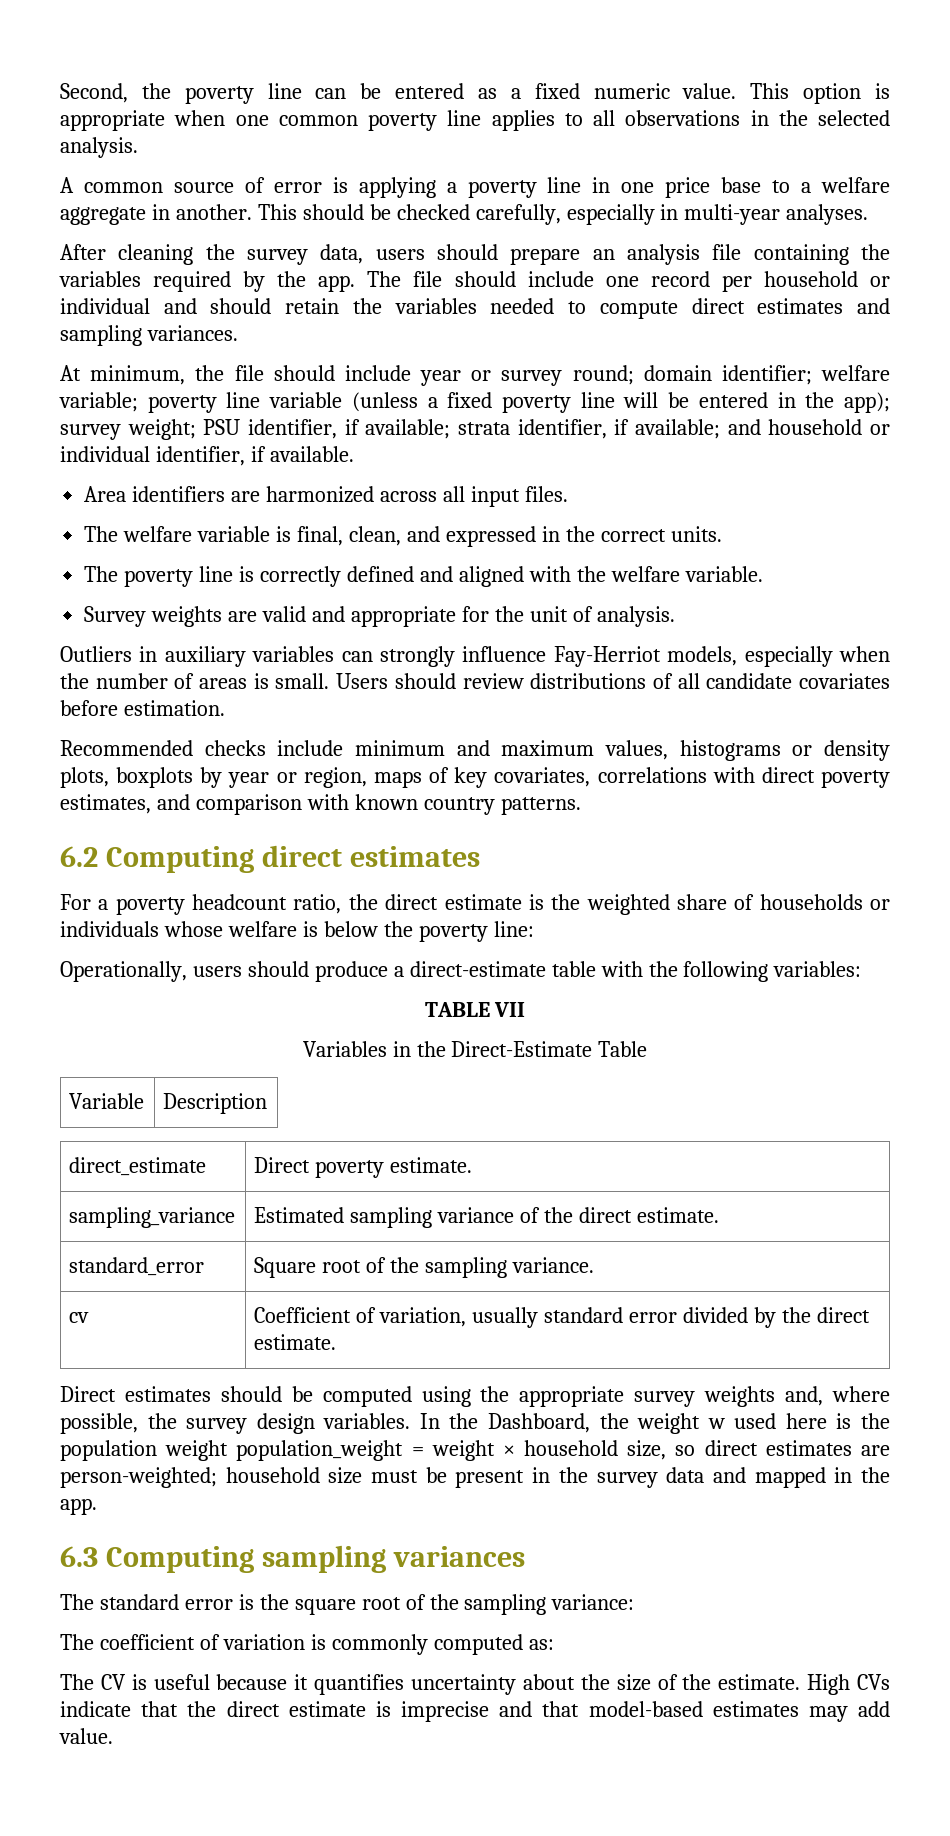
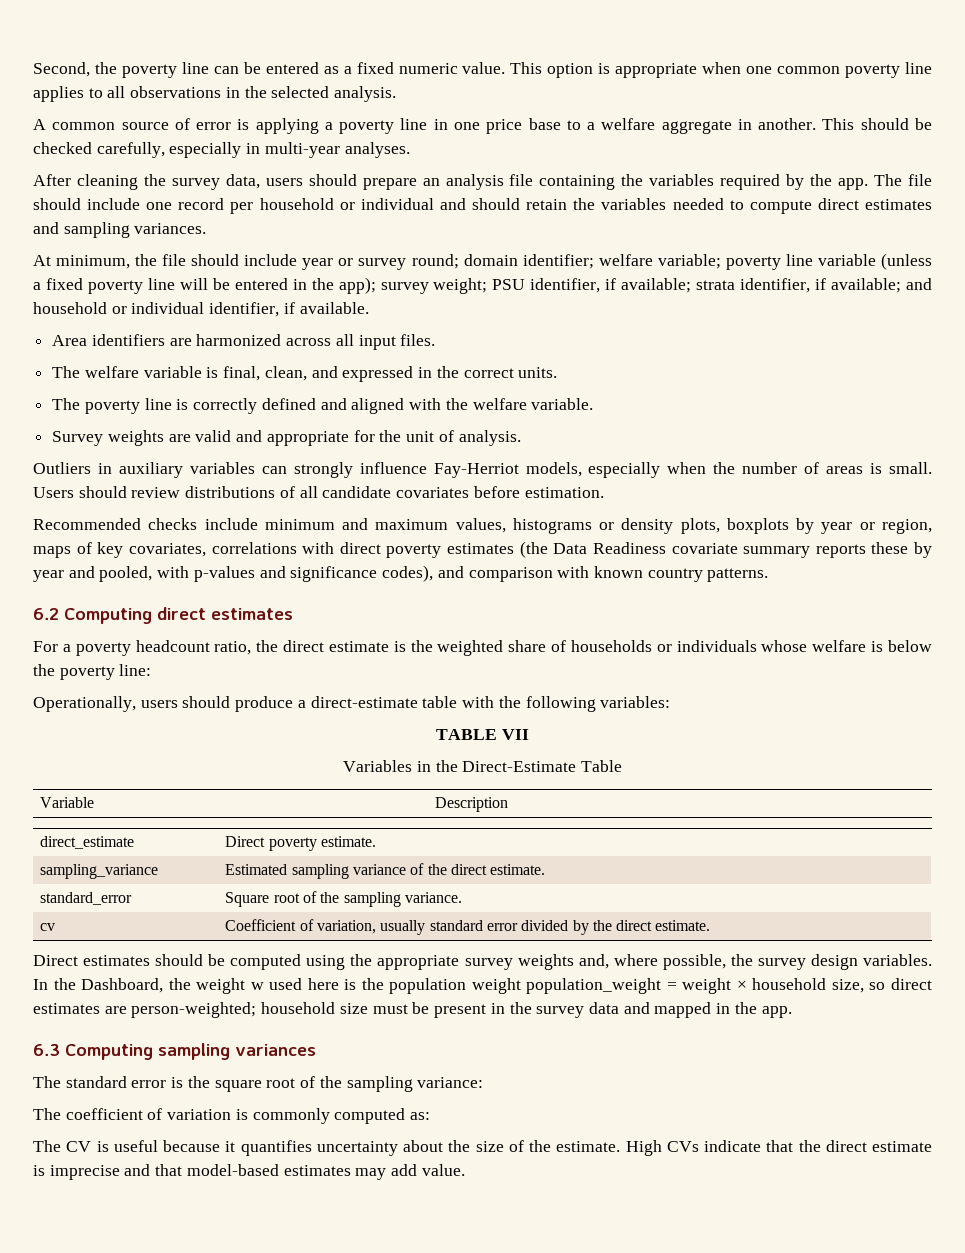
- Recommended checks include minimum and maximum values, histograms or density plots, boxplots by year or region, maps of key covariates, correlations with direct poverty estimates, and comparison with known country patterns.
+ Recommended checks include minimum and maximum values, histograms or density plots, boxplots by year or region, maps of key covariates, correlations with direct poverty estimates (the Data Readiness covariate summary reports these by year and pooled, with p-values and significance codes), and comparison with known country patterns.

